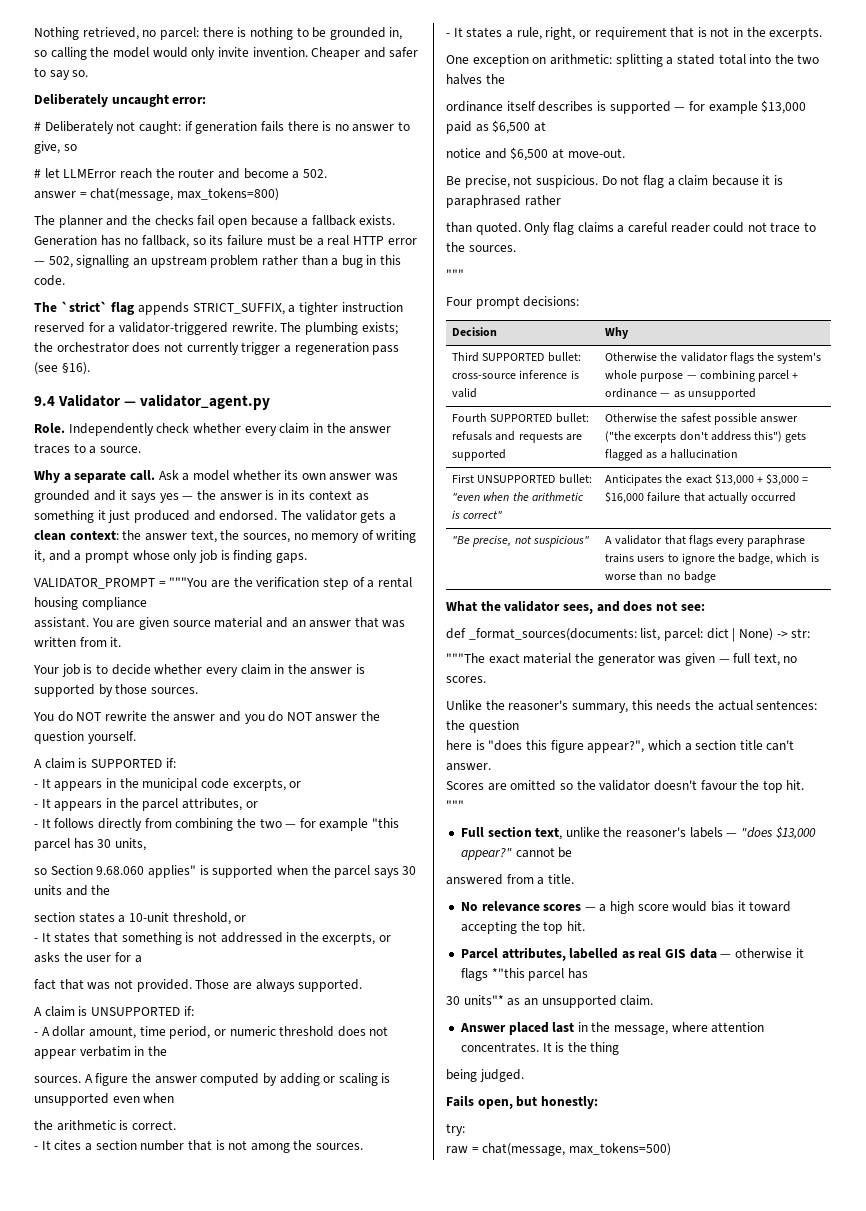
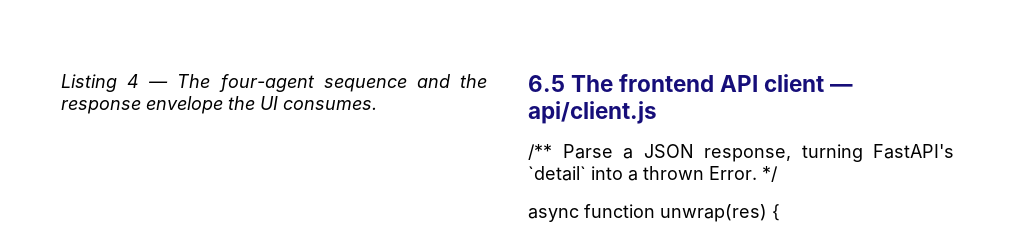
- Nothing retrieved, no parcel: there is nothing to be grounded in, so calling the model would only invite invention. Cheaper and safer to say so.
- Deliberately uncaught error:
- # Deliberately not caught: if generation fails there is no answer to give, so
- # let LLMError reach the router and become a 502.
- answer = chat(message, max_tokens=800)
- The planner and the checks fail open because a fallback exists. Generation has no fallback, so its failure must be a real HTTP error — 502, signalling an upstream problem rather than a bug in this code.
- The `strict` flag appends STRICT_SUFFIX, a tighter instruction reserved for a validator-triggered rewrite. The plumbing exists; the orchestrator does not currently trigger a regeneration pass (see §16).
- 9.4 Validator — validator_agent.py
- Role. Independently check whether every claim in the answer traces to a source.
- Why a separate call. Ask a model whether its own answer was grounded and it says yes — the answer is in its context as something it just produced and endorsed. The validator gets a clean context: the answer text, the sources, no memory of writing it, and a prompt whose only job is finding gaps.
- VALIDATOR_PROMPT = """You are the verification step of a rental housing compliance
- assistant. You are given source material and an answer that was written from it.
- Your job is to decide whether every claim in the answer is supported by those sources.
- You do NOT rewrite the answer and you do NOT answer the question yourself.
- A claim is SUPPORTED if:
- - It appears in the municipal code excerpts, or
- - It appears in the parcel attributes, or
- - It follows directly from combining the two — for example "this parcel has 30 units,
- so Section 9.68.060 applies" is supported when the parcel says 30 units and the
- section states a 10-unit threshold, or
- - It states that something is not addressed in the excerpts, or asks the user for a
- fact that was not provided. Those are always supported.
- A claim is UNSUPPORTED if:
- - A dollar amount, time period, or numeric threshold does not appear verbatim in the
- sources. A figure the answer computed by adding or scaling is unsupported even when
- the arithmetic is correct.
- - It cites a section number that is not among the sources.
- - It states a rule, right, or requirement that is not in the excerpts.
- One exception on arithmetic: splitting a stated total into the two halves the
- ordinance itself describes is supported — for example $13,000 paid as $6,500 at
- notice and $6,500 at move-out.
- Be precise, not suspicious. Do not flag a claim because it is paraphrased rather
- than quoted. Only flag claims a careful reader could not trace to the sources.
- """
- Four prompt decisions:
- Decision | Why
- Third SUPPORTED bullet: cross-source inference is valid | Otherwise the validator flags the system's whole purpose — combining parcel + ordinance — as unsupported
- Fourth SUPPORTED bullet: refusals and requests are supported | Otherwise the safest possible answer ("the excerpts don't address this") gets flagged as a hallucination
- First UNSUPPORTED bullet: "even when the arithmetic is correct" | Anticipates the exact $13,000 + $3,000 = $16,000 failure that actually occurred
- "Be precise, not suspicious" | A validator that flags every paraphrase trains users to ignore the badge, which is worse than no badge
- What the validator sees, and does not see:
- def _format_sources(documents: list, parcel: dict | None) -> str:
- """The exact material the generator was given — full text, no scores.
- Unlike the reasoner's summary, this needs the actual sentences: the question
- here is "does this figure appear?", which a section title can't answer.
- Scores are omitted so the validator doesn't favour the top hit.
- """
- Full section text, unlike the reasoner's labels — "does $13,000 appear?" cannot be
- answered from a title.
- No relevance scores — a high score would bias it toward accepting the top hit.
- Parcel attributes, labelled as real GIS data — otherwise it flags *"this parcel has
- 30 units"* as an unsupported claim.
- Answer placed last in the message, where attention concentrates. It is the thing
- being judged.
- Fails open, but honestly:
- try:
- raw = chat(message, max_tokens=500)
+ Listing 4 — The four-agent sequence and the response envelope the UI consumes.
+ 6.5 The frontend API client — api/client.js
+ /** Parse a JSON response, turning FastAPI's `detail` into a thrown Error. */
+ async function unwrap(res) {

